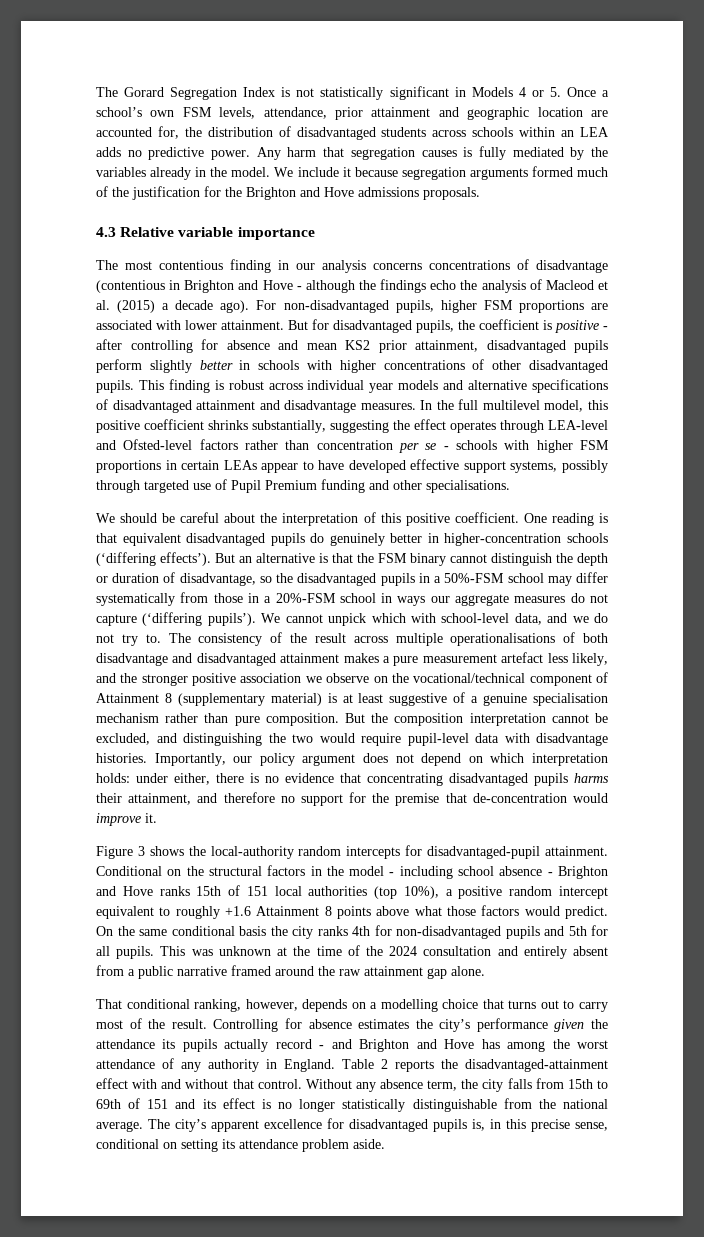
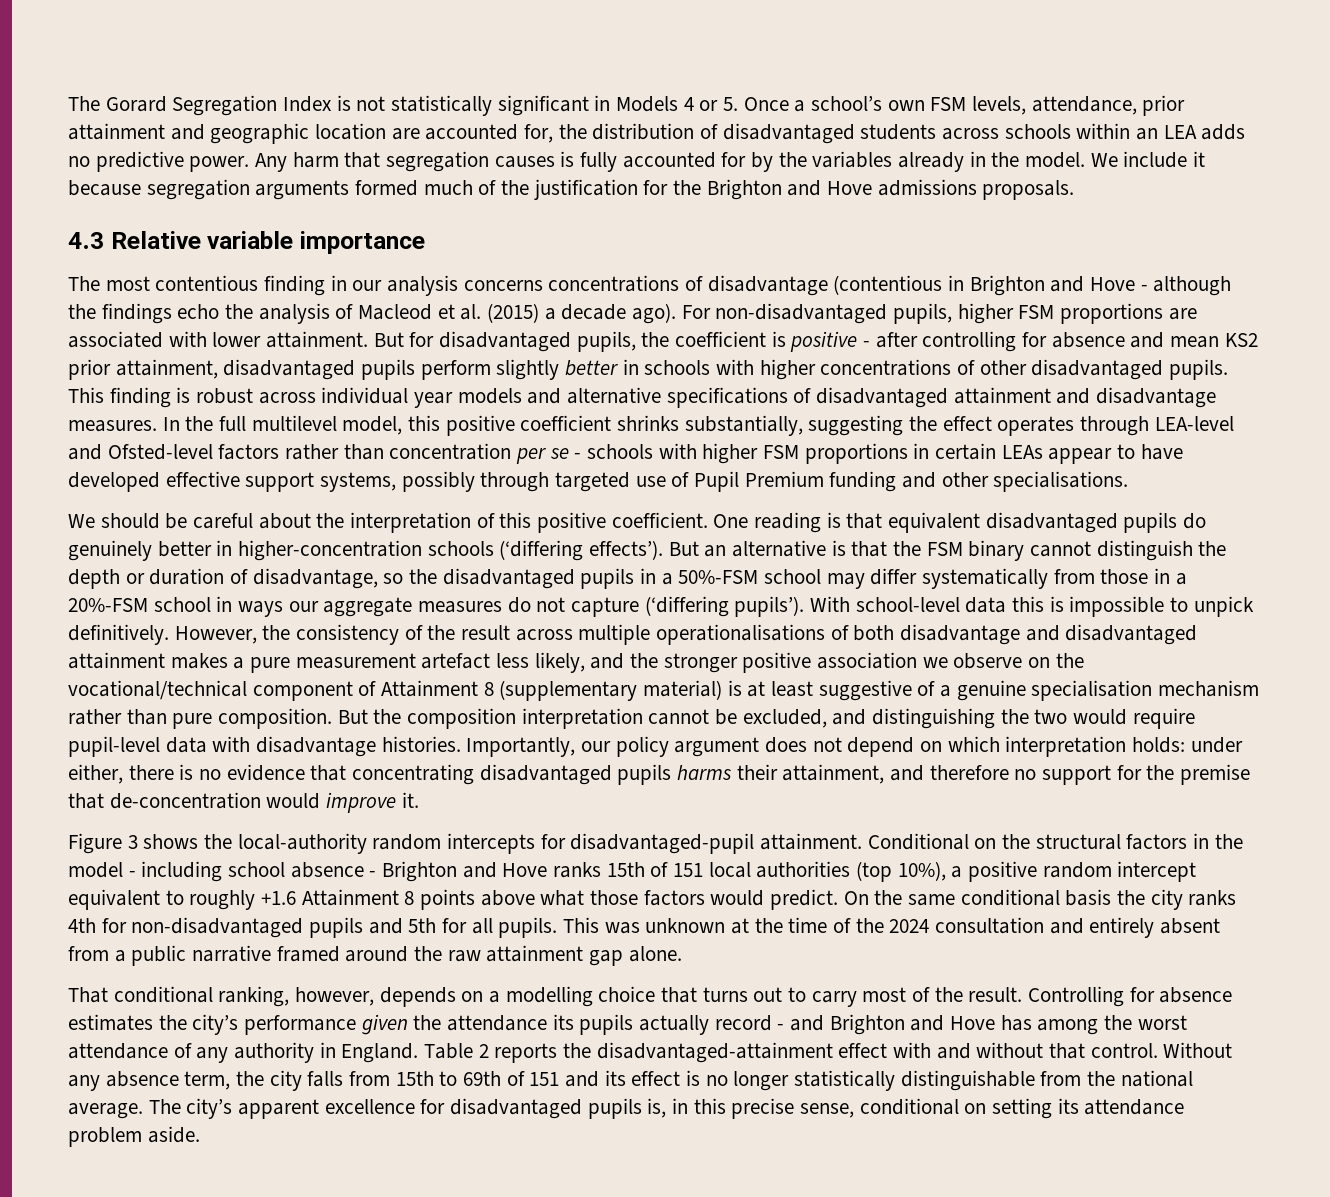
- Any harm that segregation causes is fully mediated by the variables already in the model.
+ Any harm that segregation causes is fully accounted for by the variables already in the model.
- We cannot unpick which with school-level data, and we do not try to. The consistency of the result across multiple operationalisations of both disadvantage and disadvantaged attainment makes a pure measurement artefact less likely, and the stronger positive association we observe on the vocational/technical component of Attainment 8 (supplementary material) is at least suggestive of a genuine specialisation mechanism rather than pure composition.
+ With school-level data this is impossible to unpick definitively. However, the consistency of the result across multiple operationalisations of both disadvantage and disadvantaged attainment makes a pure measurement artefact less likely, and the stronger positive association we observe on the vocational/technical component of Attainment 8 (supplementary material) is at least suggestive of a genuine specialisation mechanism rather than pure composition.

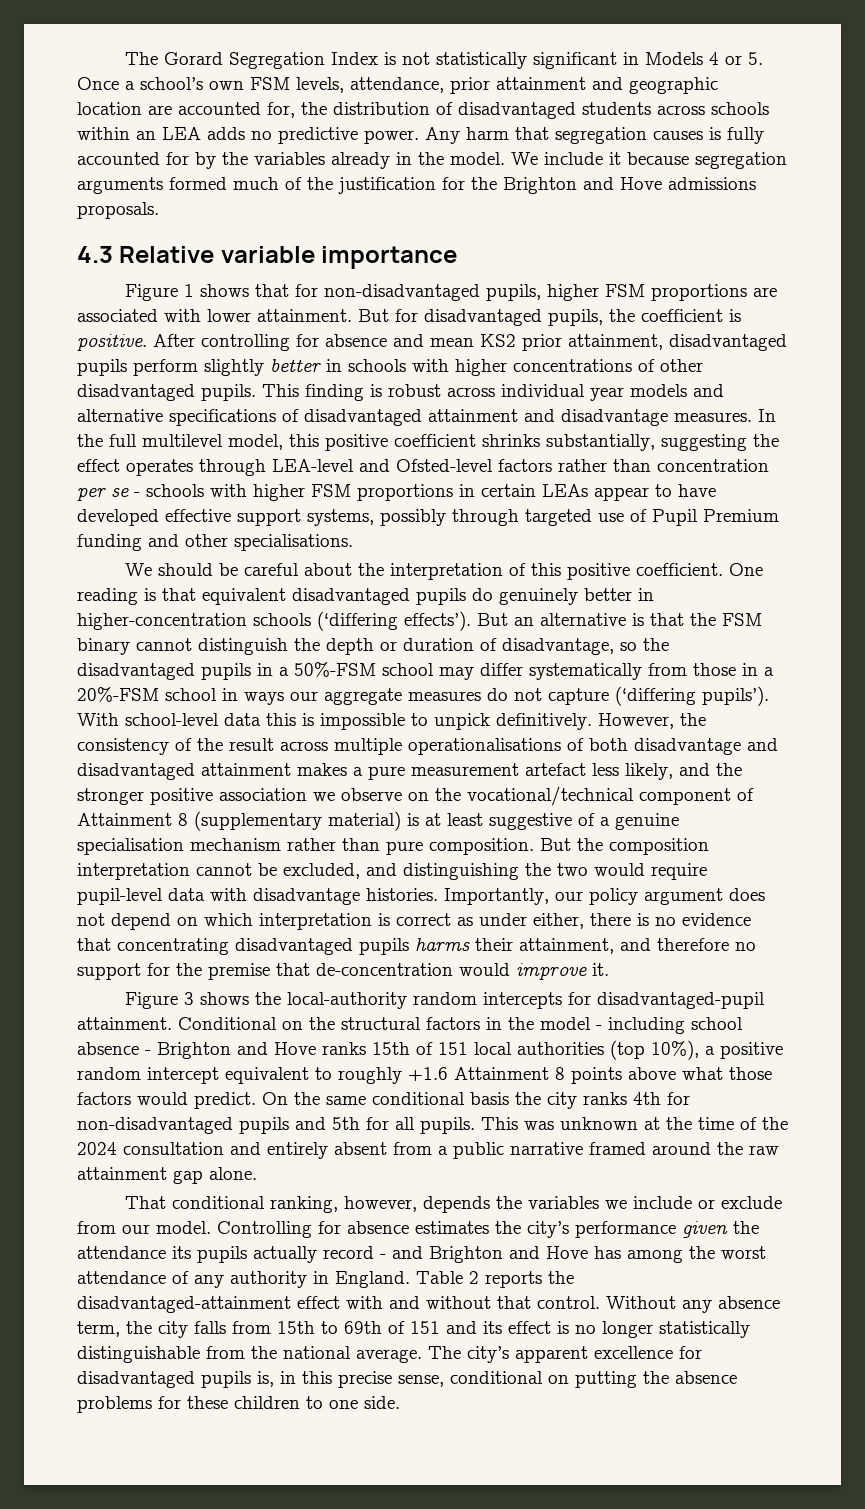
- The most contentious finding in our analysis concerns concentrations of disadvantage (contentious in Brighton and Hove - although the findings echo the analysis of Macleod et al. (2015) a decade ago). For non-disadvantaged pupils, higher FSM proportions are associated with lower attainment.
+ Figure 1 shows that for non-disadvantaged pupils, higher FSM proportions are associated with lower attainment.
- But for disadvantaged pupils, the coefficient is positive - after controlling for absence and mean KS2 prior attainment, disadvantaged pupils perform slightly better in schools with higher concentrations of other disadvantaged pupils.
+ But for disadvantaged pupils, the coefficient is positive. After controlling for absence and mean KS2 prior attainment, disadvantaged pupils perform slightly better in schools with higher concentrations of other disadvantaged pupils.
- Importantly, our policy argument does not depend on which interpretation holds: under either, there is no evidence that concentrating disadvantaged pupils harms their attainment, and therefore no support for the premise that de-concentration would improve it.
+ Importantly, our policy argument does not depend on which interpretation is correct as under either, there is no evidence that concentrating disadvantaged pupils harms their attainment, and therefore no support for the premise that de-concentration would improve it.
- That conditional ranking, however, depends on a modelling choice that turns out to carry most of the result.
+ That conditional ranking, however, depends the variables we include or exclude from our model.
- The city’s apparent excellence for disadvantaged pupils is, in this precise sense, conditional on setting its attendance problem aside.
+ The city’s apparent excellence for disadvantaged pupils is, in this precise sense, conditional on putting the absence problems for these children to one side.

